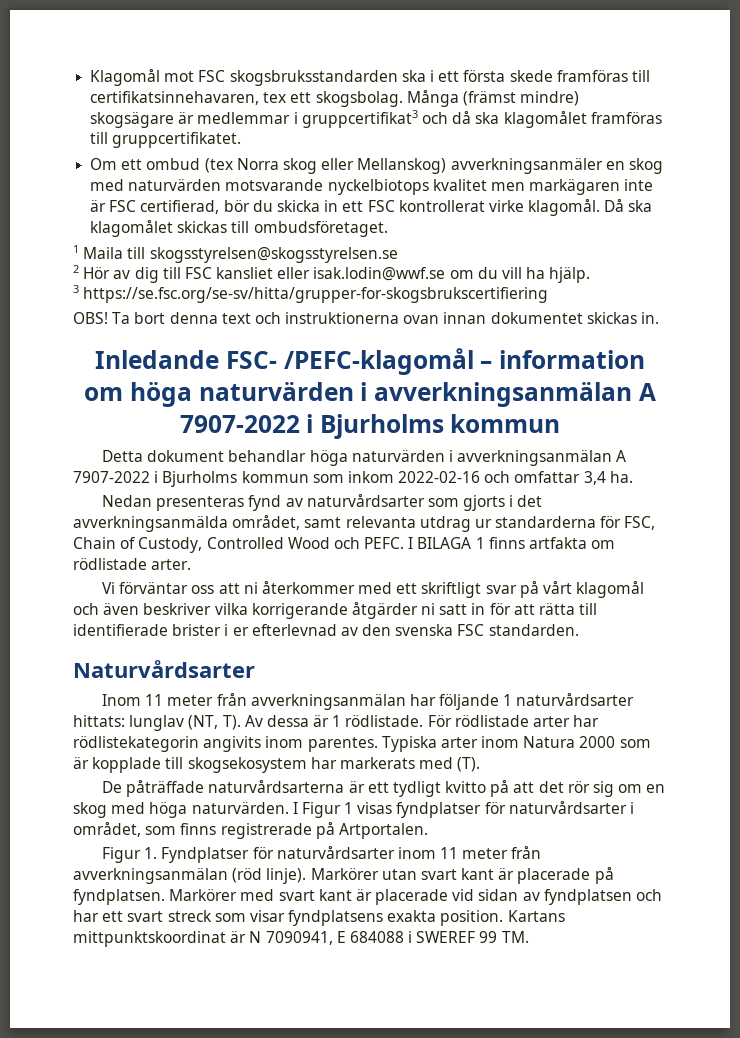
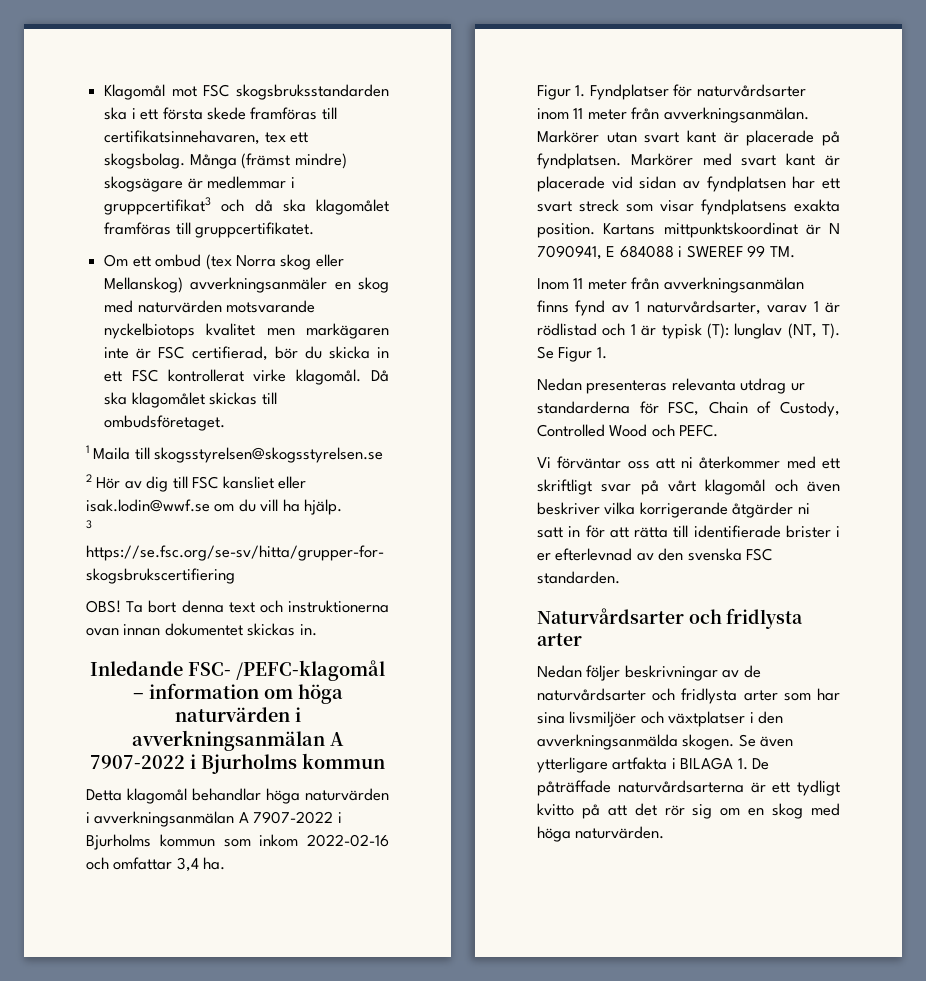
- Detta dokument behandlar höga naturvärden i avverkningsanmälan A 7907-2022 i Bjurholms kommun som inkom 2022-02-16 och omfattar 3,4 ha.
+ Detta klagomål behandlar höga naturvärden i avverkningsanmälan A 7907-2022 i Bjurholms kommun som inkom 2022-02-16 och omfattar 3,4 ha.
- Nedan presenteras fynd av naturvårdsarter som gjorts i det avverkningsanmälda området, samt relevanta utdrag ur standarderna för FSC, Chain of Custody, Controlled Wood och PEFC. I BILAGA 1 finns artfakta om rödlistade arter.
+ Figur 1. Fyndplatser för naturvårdsarter inom 11 meter från avverkningsanmälan. Markörer utan svart kant är placerade på fyndplatsen. Markörer med svart kant är placerade vid sidan av fyndplatsen har ett svart streck som visar fyndplatsens exakta position. Kartans mittpunktskoordinat är N 7090941, E 684088 i SWEREF 99 TM.
+ Inom 11 meter från avverkningsanmälan finns fynd av 1 naturvårdsarter, varav 1 är rödlistad och 1 är typisk (T): lunglav (NT, T). Se Figur 1.
+ Nedan presenteras relevanta utdrag ur standarderna för FSC, Chain of Custody, Controlled Wood och PEFC.
- Naturvårdsarter
- Inom 11 meter från avverkningsanmälan har följande 1 naturvårdsarter hittats: lunglav (NT, T). Av dessa är 1 rödlistade. För rödlistade arter har rödlistekategorin angivits inom parentes. Typiska arter inom Natura 2000 som är kopplade till skogsekosystem har markerats med (T).
- De påträffade naturvårdsarterna är ett tydligt kvitto på att det rör sig om en skog med höga naturvärden. I Figur 1 visas fyndplatser för naturvårdsarter i området, som finns registrerade på Artportalen.
- Figur 1. Fyndplatser för naturvårdsarter inom 11 meter från avverkningsanmälan (röd linje). Markörer utan svart kant är placerade på fyndplatsen. Markörer med svart kant är placerade vid sidan av fyndplatsen och har ett svart streck som visar fyndplatsens exakta position. Kartans mittpunktskoordinat är N 7090941, E 684088 i SWEREF 99 TM.
+ Naturvårdsarter och fridlysta arter
+ Nedan följer beskrivningar av de naturvårdsarter och fridlysta arter som har sina livsmiljöer och växtplatser i den avverkningsanmälda skogen. Se även ytterligare artfakta i BILAGA 1. De påträffade naturvårdsarterna är ett tydligt kvitto på att det rör sig om en skog med höga naturvärden.

